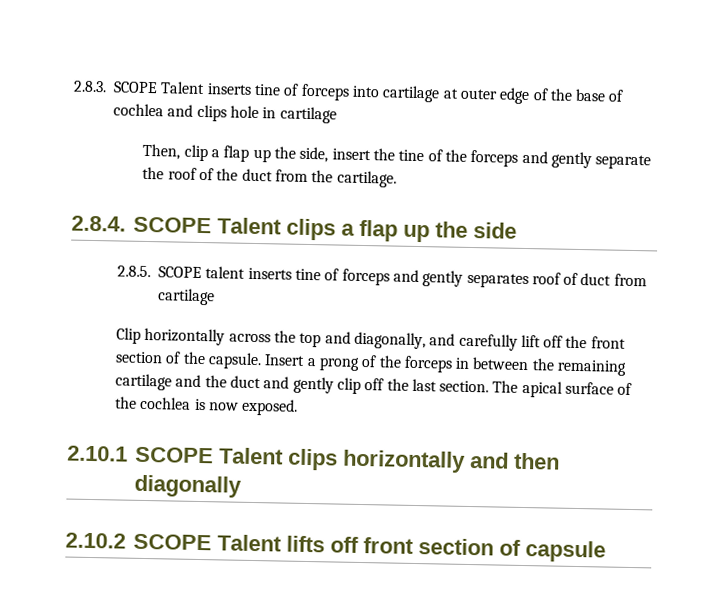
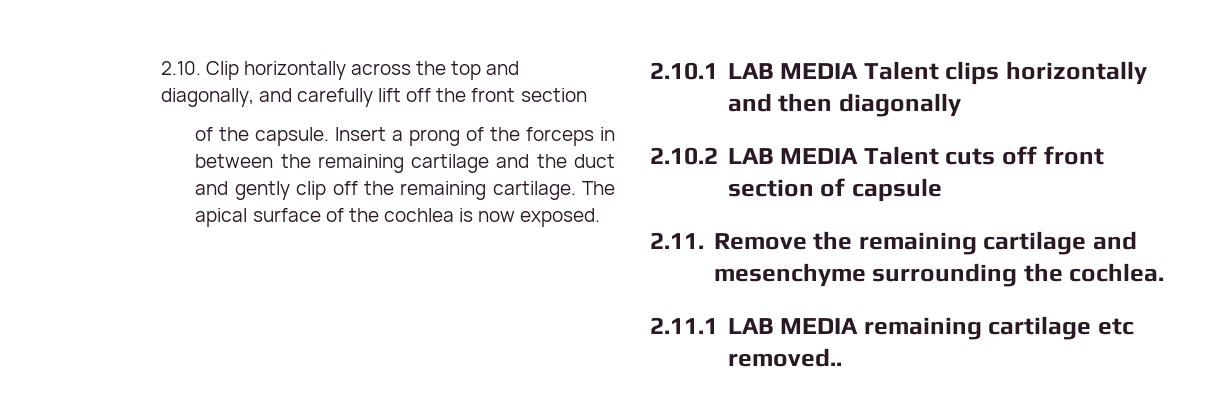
- 2.8.3. SCOPE Talent inserts tine of forceps into cartilage at outer edge of the base of cochlea and clips hole in cartilage
- Then, clip a flap up the side, insert the tine of the forceps and gently separate the roof of the duct from the cartilage.
- 2.8.4. SCOPE Talent clips a flap up the side
- 2.8.5. SCOPE talent inserts tine of forceps and gently separates roof of duct from cartilage
- Clip horizontally across the top and diagonally, and carefully lift off the front section of the capsule.
+ 2.10. Clip horizontally across the top and diagonally, and carefully lift off the front section
+ of the capsule.
- Insert a prong of the forceps in between the remaining cartilage and the duct and gently clip off the last section.
+ Insert a prong of the forceps in between the remaining cartilage and the duct and gently clip off the remaining cartilage.
- 2.10.1 SCOPE Talent clips horizontally and then diagonally
+ 2.10.1 LAB MEDIA Talent clips horizontally and then diagonally
- 2.10.2 SCOPE Talent lifts off front section of capsule
+ 2.10.2 LAB MEDIA Talent cuts off front section of capsule
+ 2.11. Remove the remaining cartilage and mesenchyme surrounding the cochlea.
+ 2.11.1 LAB MEDIA remaining cartilage etc removed..

